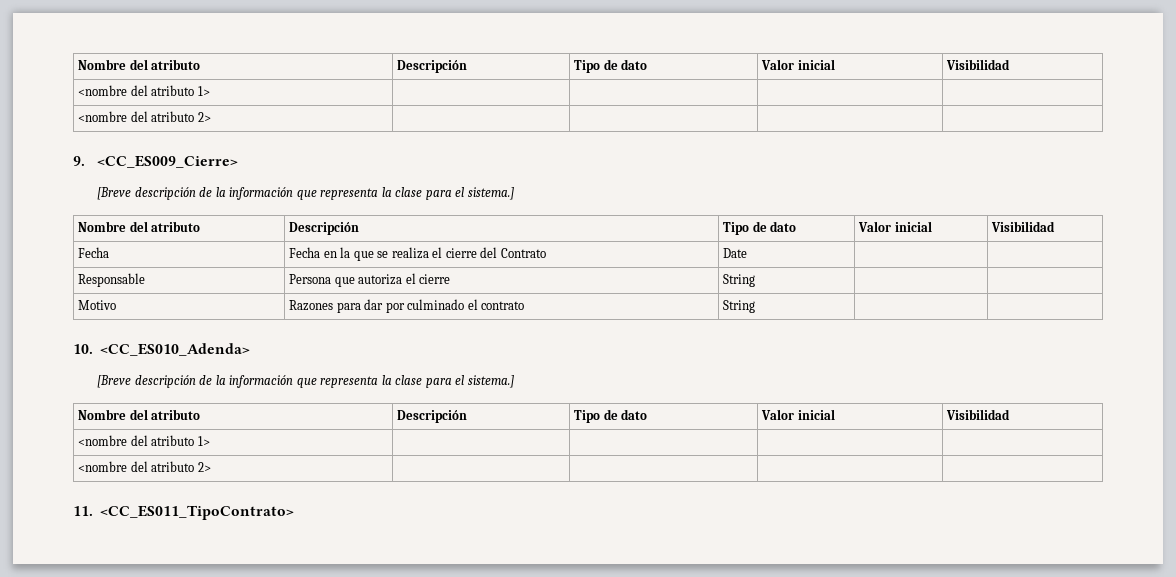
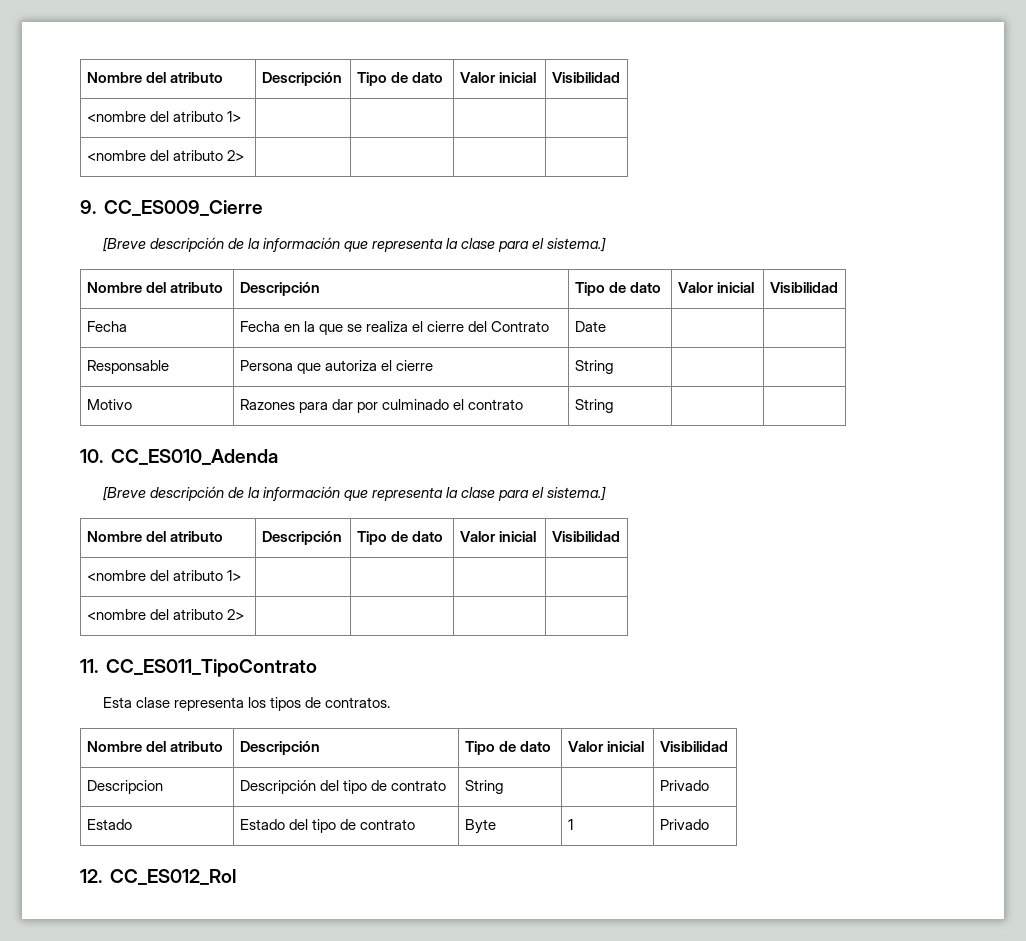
- 9. <CC_ES009_Cierre>
+ 9. CC_ES009_Cierre
- 10. <CC_ES010_Adenda>
+ 10. CC_ES010_Adenda
- 11. <CC_ES011_TipoContrato>
+ 11. CC_ES011_TipoContrato
+ Esta clase representa los tipos de contratos.
+ Nombre del atributo | Descripción | Tipo de dato | Valor inicial | Visibilidad
+ Descripcion | Descripción del tipo de contrato | String | | Privado
+ Estado | Estado del tipo de contrato | Byte | 1 | Privado
+ 12. CC_ES012_Rol

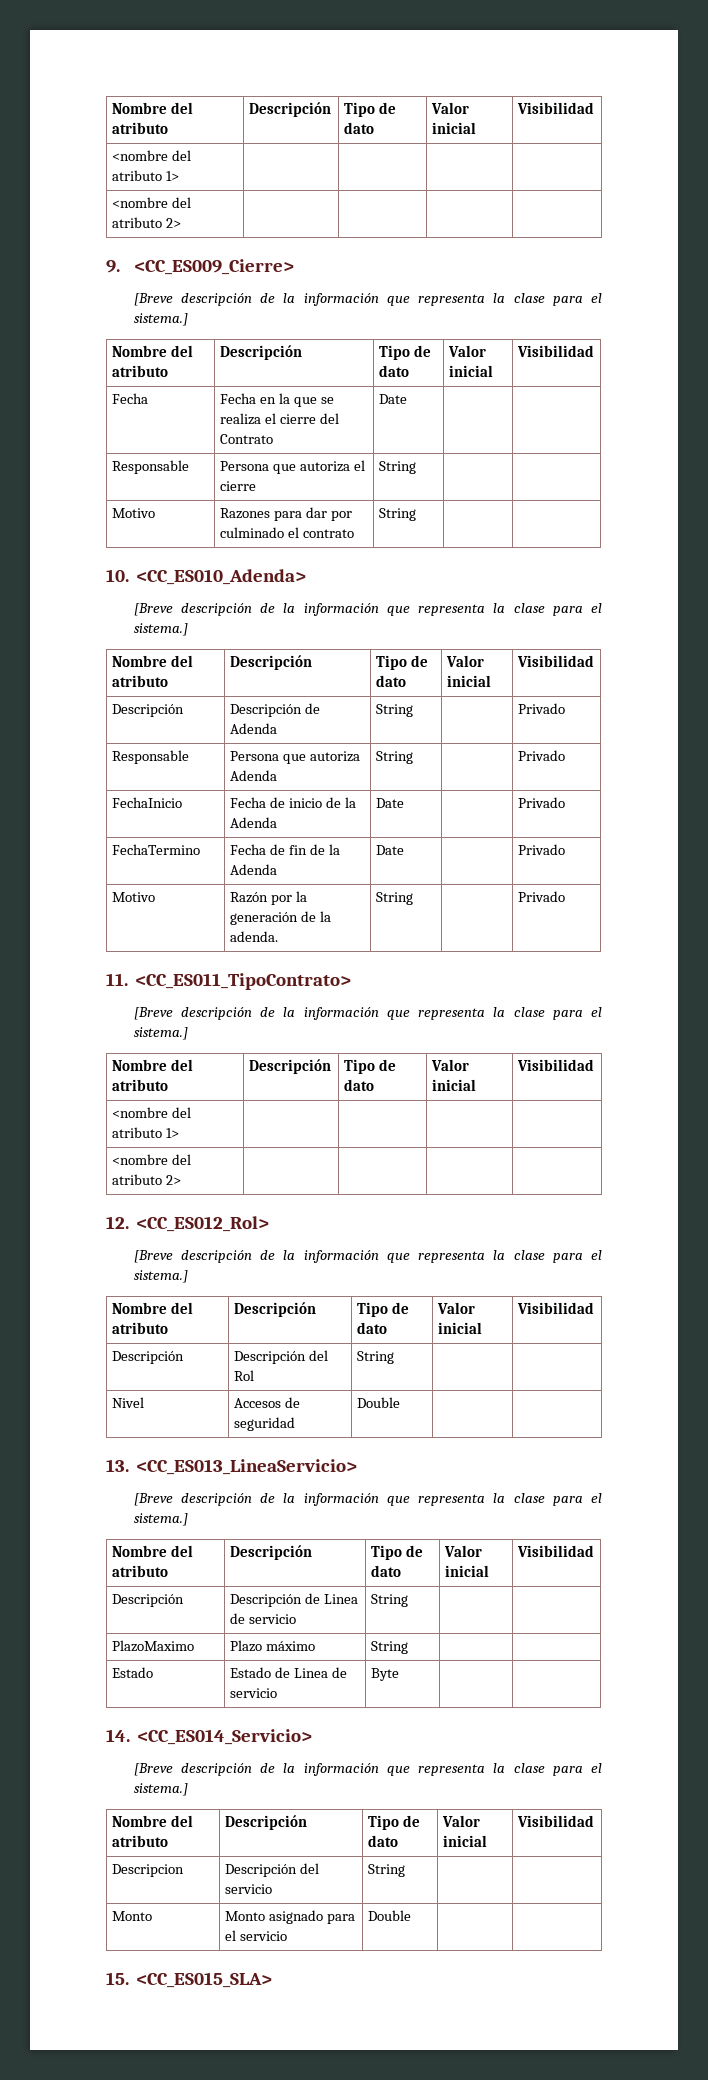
- 9. CC_ES009_Cierre
+ 9. <CC_ES009_Cierre>
- 10. CC_ES010_Adenda
+ 10. <CC_ES010_Adenda>
+ [Breve descripción de la información que representa la clase para el sistema.]
+ Nombre del atributo | Descripción | Tipo de dato | Valor inicial | Visibilidad
+ Descripción | Descripción de Adenda | String | | Privado
+ Responsable | Persona que autoriza Adenda | String | | Privado
+ FechaInicio | Fecha de inicio de la Adenda | Date | | Privado
+ FechaTermino | Fecha de fin de la Adenda | Date | | Privado
+ Motivo | Razón por la generación de la adenda. | String | | Privado
+ 11. <CC_ES011_TipoContrato>
- 11. CC_ES011_TipoContrato
- Esta clase representa los tipos de contratos.
+ 12. <CC_ES012_Rol>
+ [Breve descripción de la información que representa la clase para el sistema.]
+ Nombre del atributo | Descripción | Tipo de dato | Valor inicial | Visibilidad
+ Descripción | Descripción del Rol | String | |
+ Nivel | Accesos de seguridad | Double | |
+ 13. <CC_ES013_LineaServicio>
+ [Breve descripción de la información que representa la clase para el sistema.]
+ Nombre del atributo | Descripción | Tipo de dato | Valor inicial | Visibilidad
+ Descripción | Descripción de Linea de servicio | String | |
+ PlazoMaximo | Plazo máximo | String | |
+ Estado | Estado de Linea de servicio | Byte | |
+ 14. <CC_ES014_Servicio>
+ [Breve descripción de la información que representa la clase para el sistema.]
- Descripcion | Descripción del tipo de contrato | String | | Privado
- Estado | Estado del tipo de contrato | Byte | 1 | Privado
- 12. CC_ES012_Rol
+ Descripcion | Descripción del servicio | String | |
+ Monto | Monto asignado para el servicio | Double | |
+ 15. <CC_ES015_SLA>

